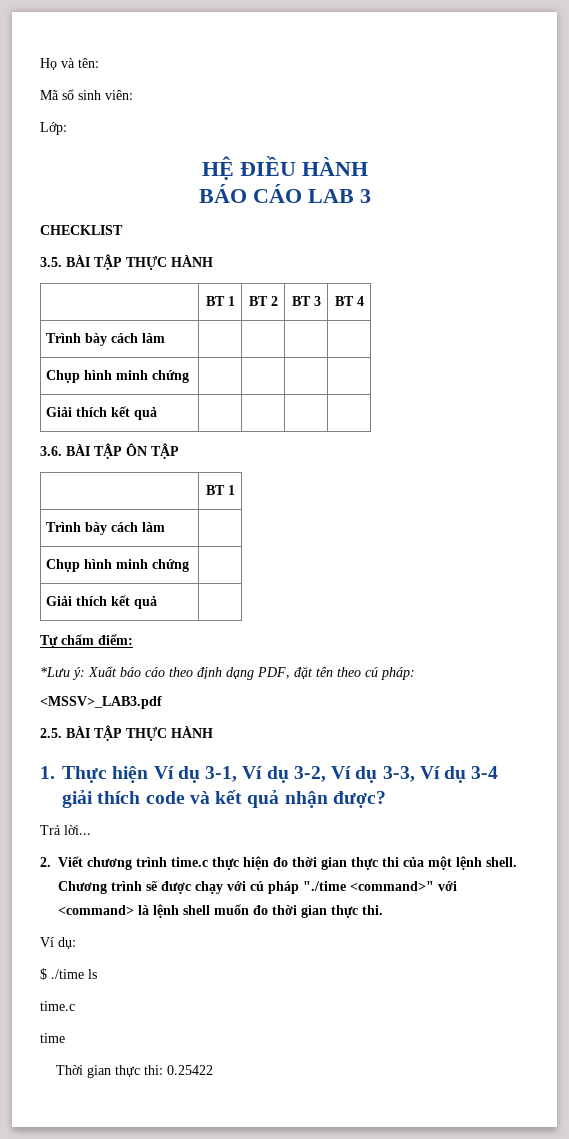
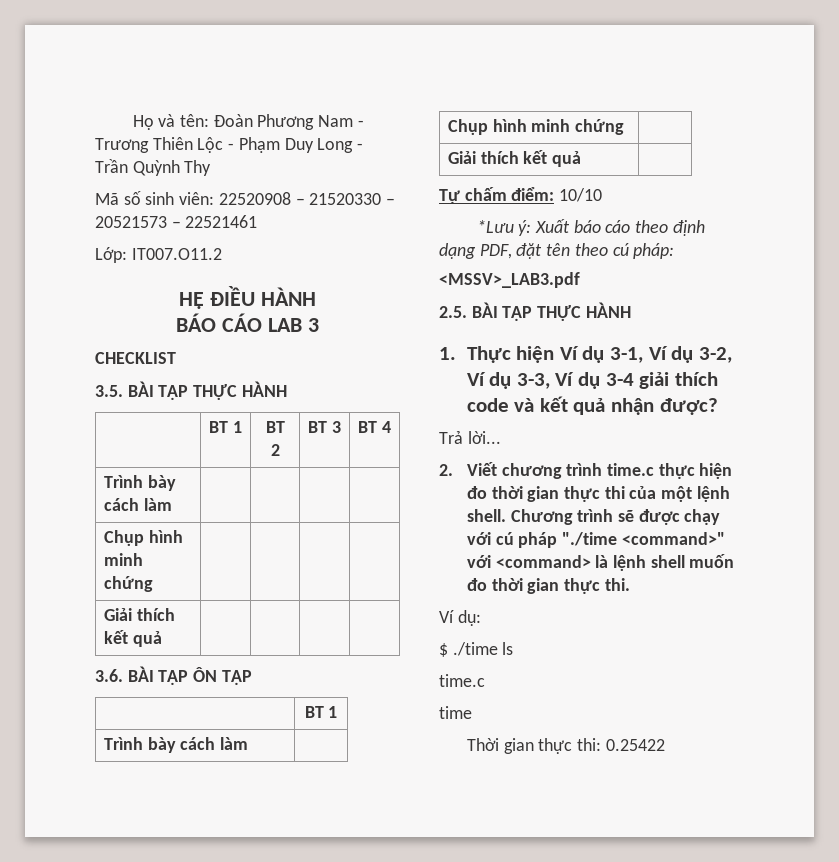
- Họ và tên:
- Mã số sinh viên:
+ Họ và tên: Đoàn Phương Nam - Trương Thiên Lộc - Phạm Duy Long - Trần Quỳnh Thy
+ Mã số sinh viên: 22520908 – 21520330 – 20521573 – 22521461
- Lớp:
+ Lớp: IT007.O11.2
- Tự chấm điểm:
+ Tự chấm điểm: 10/10

